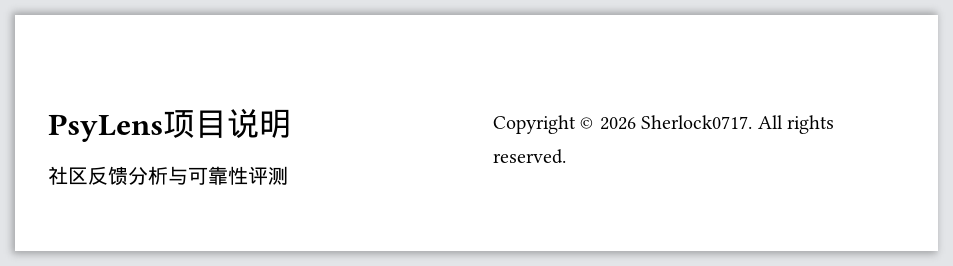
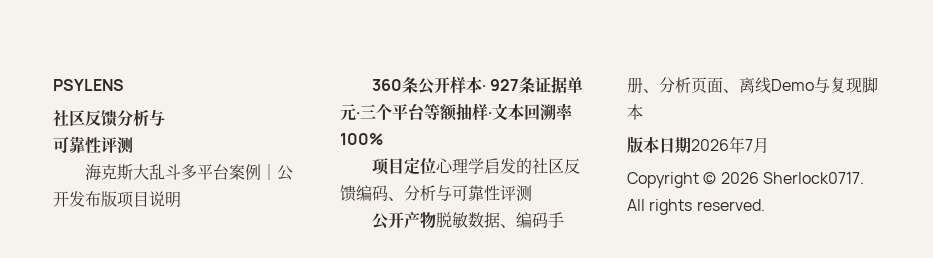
- PsyLens项目说明
- 社区反馈分析与可靠性评测
+ PSYLENS
+ 社区反馈分析与
+ 可靠性评测
+ 海克斯大乱斗多平台案例｜公开发布版项目说明
+ 360条公开样本· 927条证据单元·三个平台等额抽样·文本回溯率100%
+ 项目定位心理学启发的社区反馈编码、分析与可靠性评测
+ 公开产物脱敏数据、编码手册、分析页面、离线Demo与复现脚本
+ 版本日期2026年7月

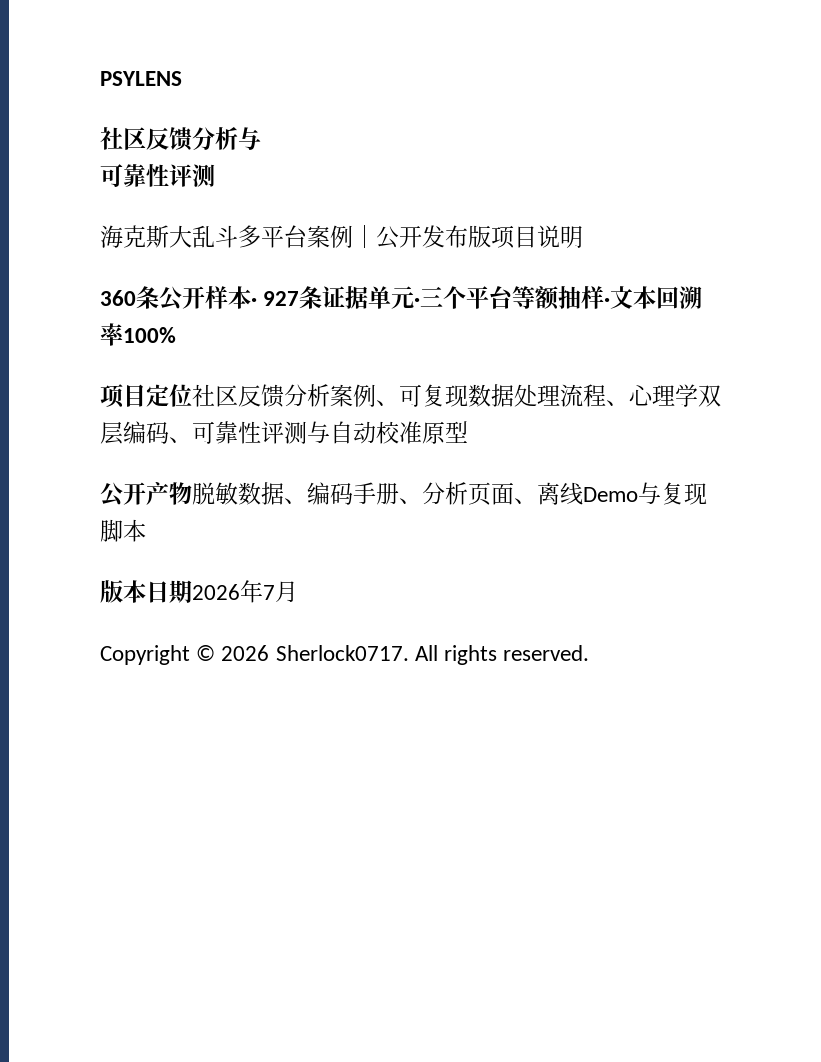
- 项目定位心理学启发的社区反馈编码、分析与可靠性评测
+ 项目定位社区反馈分析案例、可复现数据处理流程、心理学双层编码、可靠性评测与自动校准原型

